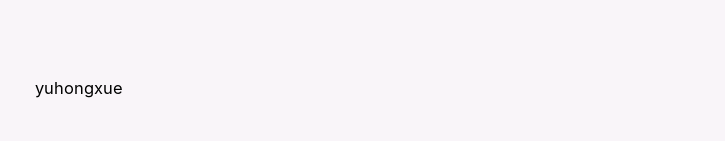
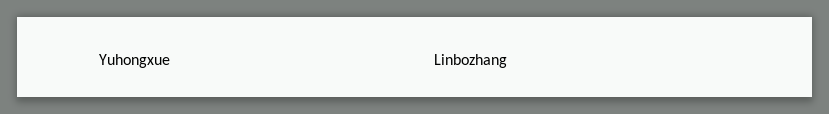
- yuhongxue
+ Yuhongxue
+ Linbozhang

